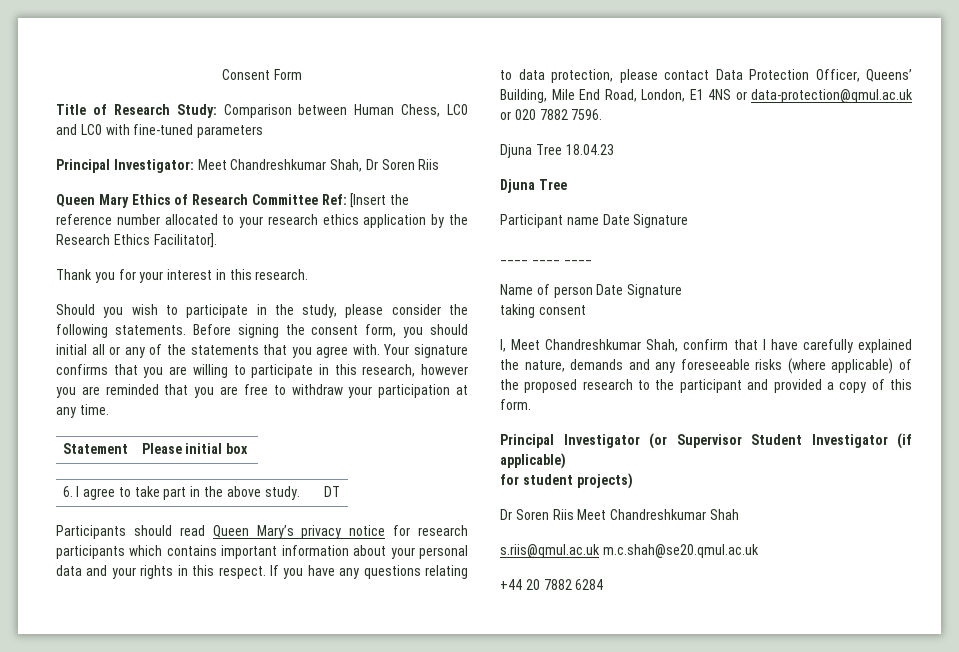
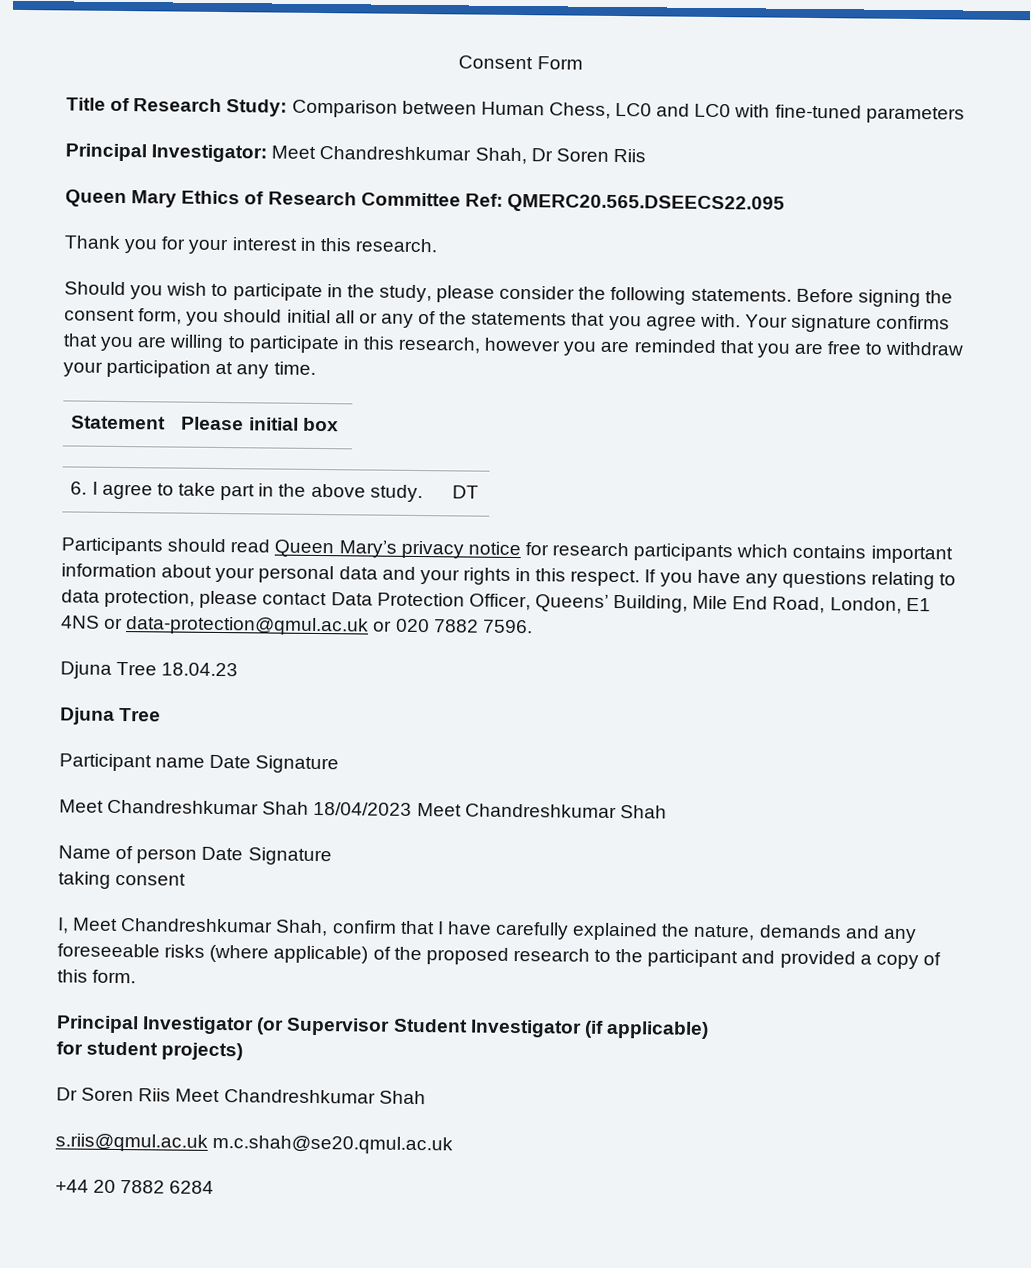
- Queen Mary Ethics of Research Committee Ref: [Insert the reference number allocated to your research ethics application by the Research Ethics Facilitator].
+ Queen Mary Ethics of Research Committee Ref: QMERC20.565.DSEECS22.095
- ____ ____ ____
+ Meet Chandreshkumar Shah 18/04/2023 Meet Chandreshkumar Shah

